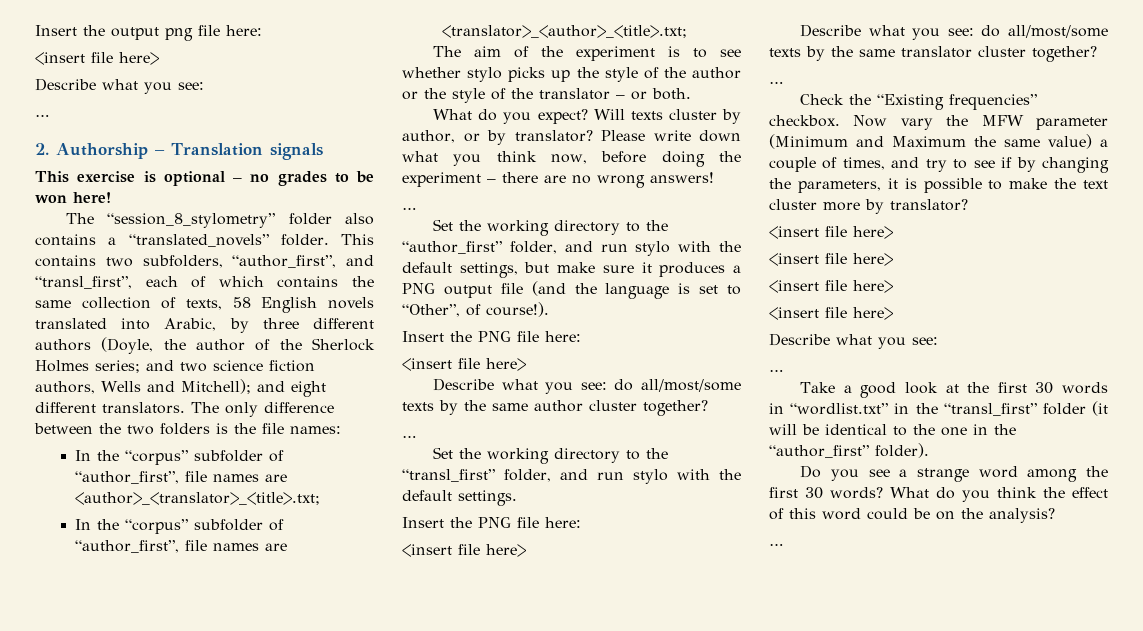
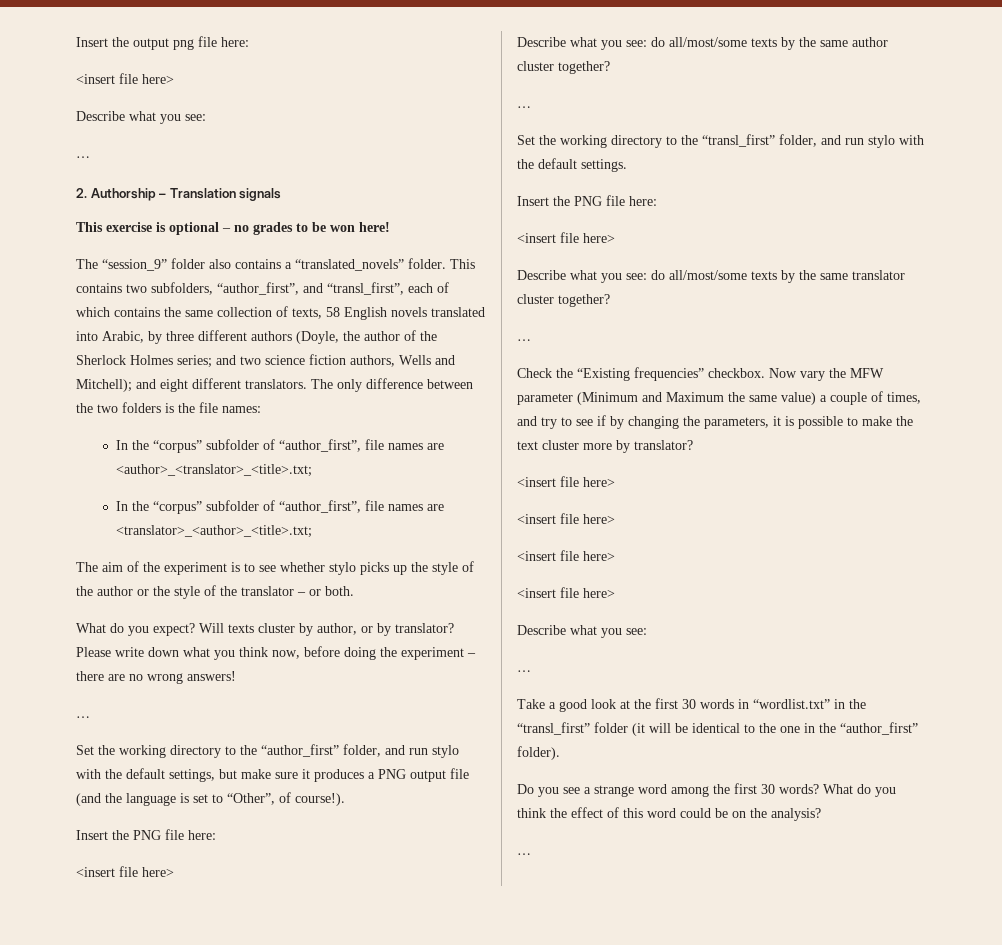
- The “session_8_stylometry” folder also contains a “translated_novels” folder.
+ The “session_9” folder also contains a “translated_novels” folder.

